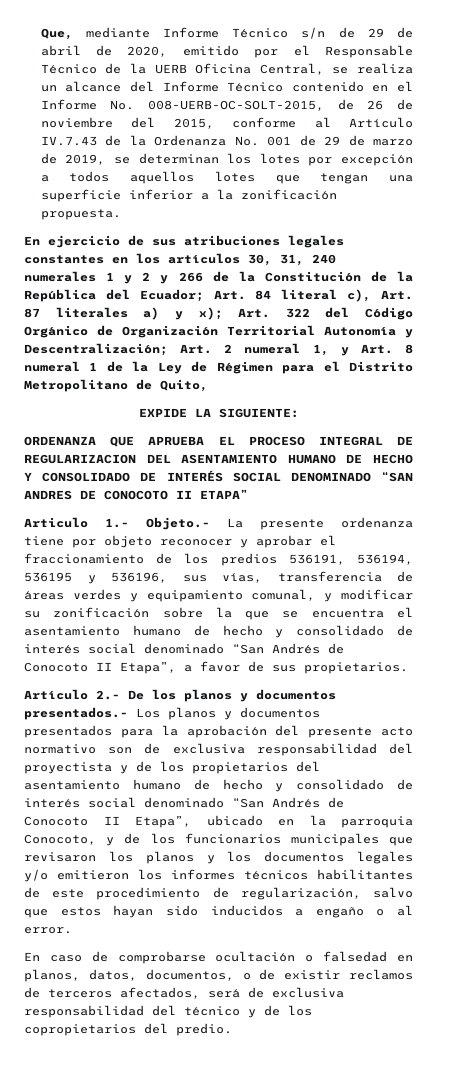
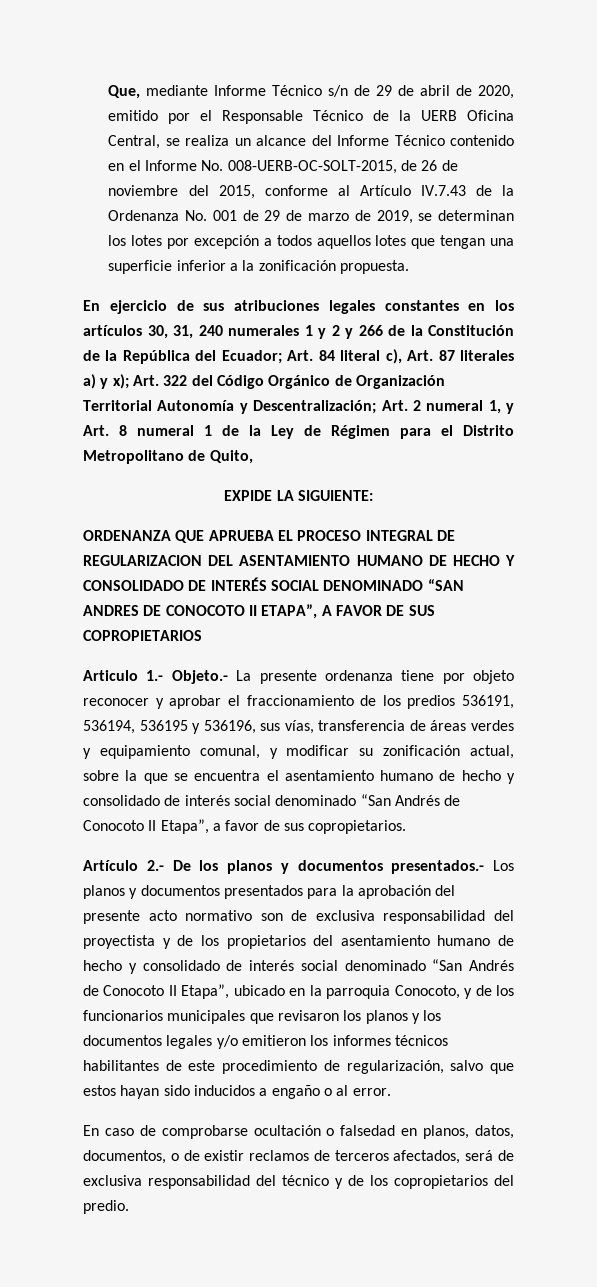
- ORDENANZA QUE APRUEBA EL PROCESO INTEGRAL DE REGULARIZACION DEL ASENTAMIENTO HUMANO DE HECHO Y CONSOLIDADO DE INTERÉS SOCIAL DENOMINADO “SAN ANDRES DE CONOCOTO II ETAPA”
+ ORDENANZA QUE APRUEBA EL PROCESO INTEGRAL DE REGULARIZACION DEL ASENTAMIENTO HUMANO DE HECHO Y CONSOLIDADO DE INTERÉS SOCIAL DENOMINADO “SAN ANDRES DE CONOCOTO II ETAPA”, A FAVOR DE SUS COPROPIETARIOS
- Articulo 1.- Objeto.- La presente ordenanza tiene por objeto reconocer y aprobar el fraccionamiento de los predios 536191, 536194, 536195 y 536196, sus vías, transferencia de áreas verdes y equipamiento comunal, y modificar su zonificación sobre la que se encuentra el asentamiento humano de hecho y consolidado de interés social denominado “San Andrés de Conocoto II Etapa”, a favor de sus propietarios.
+ Articulo 1.- Objeto.- La presente ordenanza tiene por objeto reconocer y aprobar el fraccionamiento de los predios 536191, 536194, 536195 y 536196, sus vías, transferencia de áreas verdes y equipamiento comunal, y modificar su zonificación actual, sobre la que se encuentra el asentamiento humano de hecho y consolidado de interés social denominado “San Andrés de Conocoto II Etapa”, a favor de sus copropietarios.

